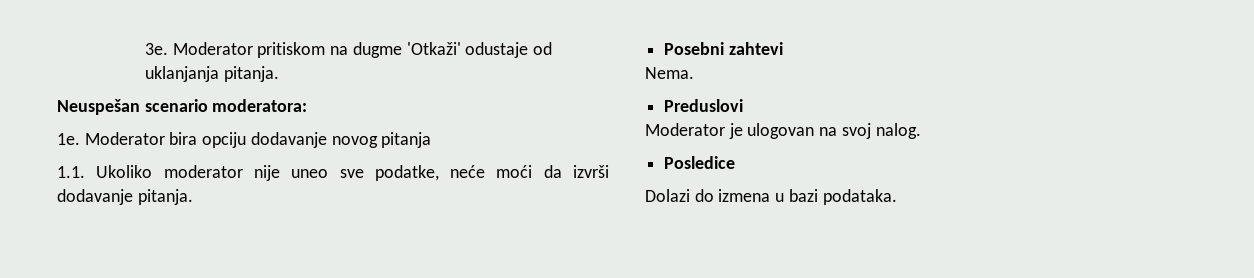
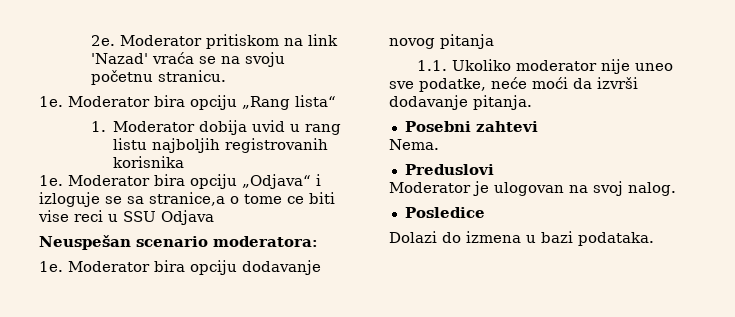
- 3e.
+ 2e.
- Moderator pritiskom na dugme 'Otkaži' odustaje od uklanjanja pitanja.
+ Moderator pritiskom na link 'Nazad' vraća se na svoju početnu stranicu.
+ 1e. Moderator bira opciju „Rang lista“
+ 1. Moderator dobija uvid u rang listu najboljih registrovanih korisnika
+ 1e. Moderator bira opciju „Odjava“ i izloguje se sa stranice,a o tome ce biti vise reci u SSU Odjava

